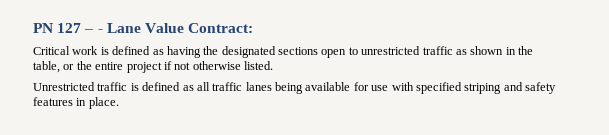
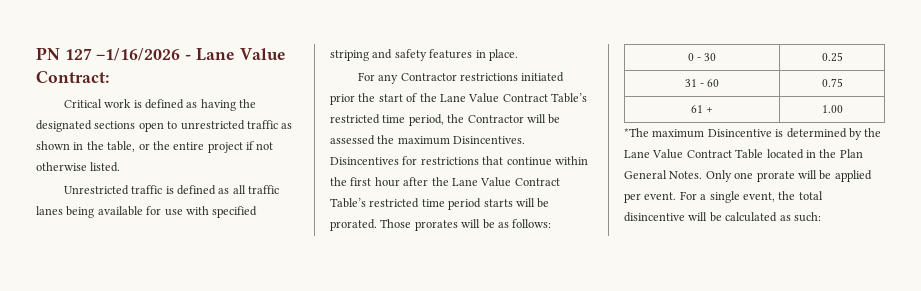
- PN 127 – - Lane Value Contract:
+ PN 127 –1/16/2026 - Lane Value Contract:
+ For any Contractor restrictions initiated prior the start of the Lane Value Contract Table’s restricted time period, the Contractor will be assessed the maximum Disincentives. Disincentives for restrictions that continue within the first hour after the Lane Value Contract Table’s restricted time period starts will be prorated. Those prorates will be as follows:
+ 0 - 30 | 0.25
+ 31 - 60 | 0.75
+ 61 + | 1.00
+ *The maximum Disincentive is determined by the Lane Value Contract Table located in the Plan General Notes. Only one prorate will be applied per event. For a single event, the total disincentive will be calculated as such:

